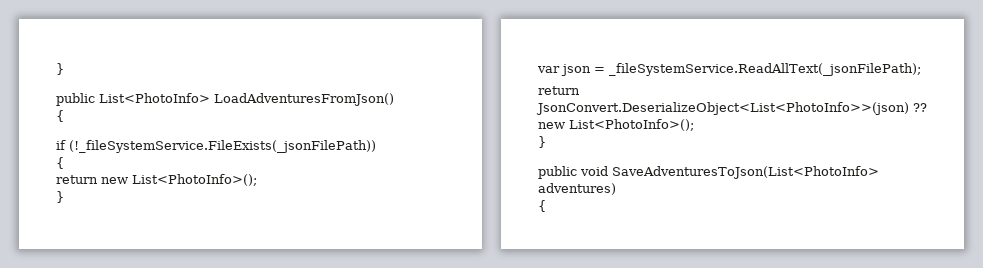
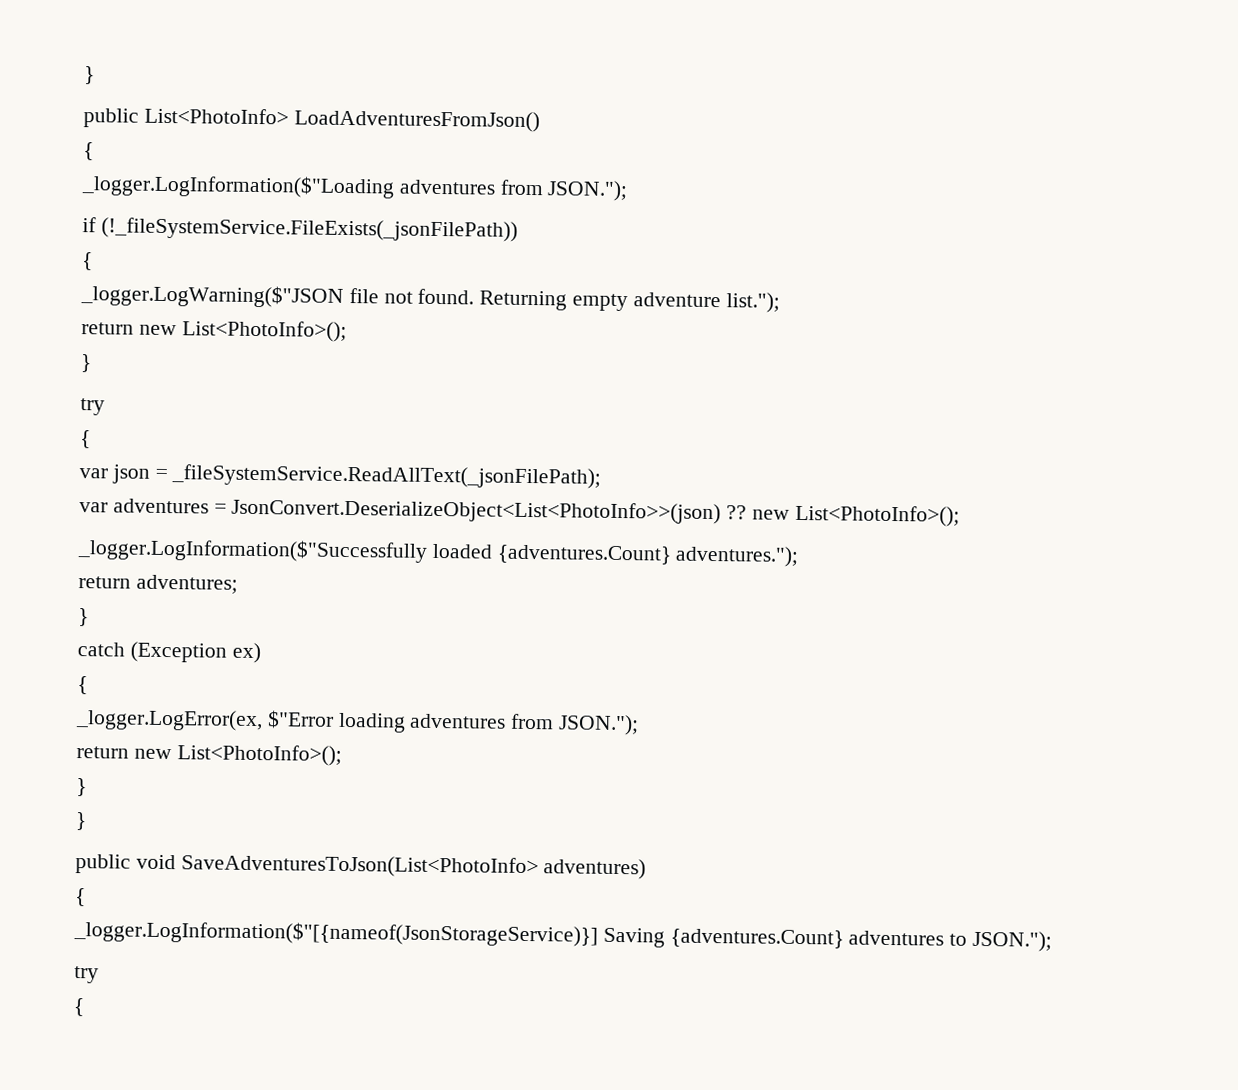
+ _logger.LogInformation($"Loading adventures from JSON.");
+ _logger.LogWarning($"JSON file not found. Returning empty adventure list.");
  return new List<PhotoInfo>();
  }
+ try
+ {
- return JsonConvert.DeserializeObject<List<PhotoInfo>>(json) ?? new List<PhotoInfo>();
+ var adventures = JsonConvert.DeserializeObject<List<PhotoInfo>>(json) ?? new List<PhotoInfo>();
+ _logger.LogInformation($"Successfully loaded {adventures.Count} adventures.");
+ return adventures;
+ }
+ catch (Exception ex)
+ {
+ _logger.LogError(ex, $"Error loading adventures from JSON.");
+ return new List<PhotoInfo>();
+ }
+ _logger.LogInformation($"[{nameof(JsonStorageService)}] Saving {adventures.Count} adventures to JSON.");
+ try
+ {

